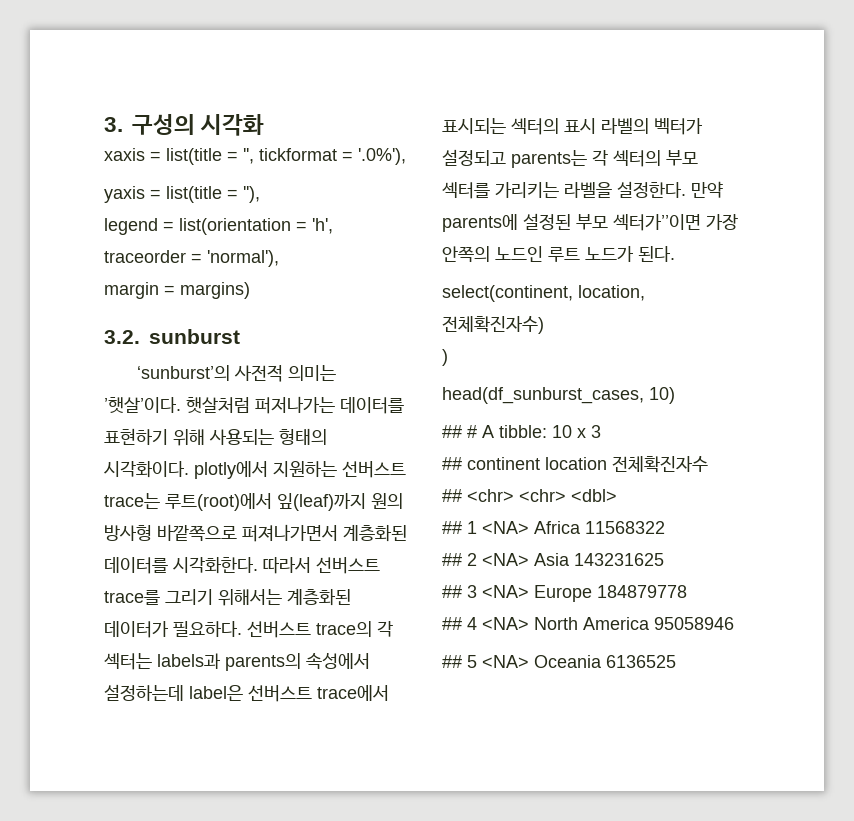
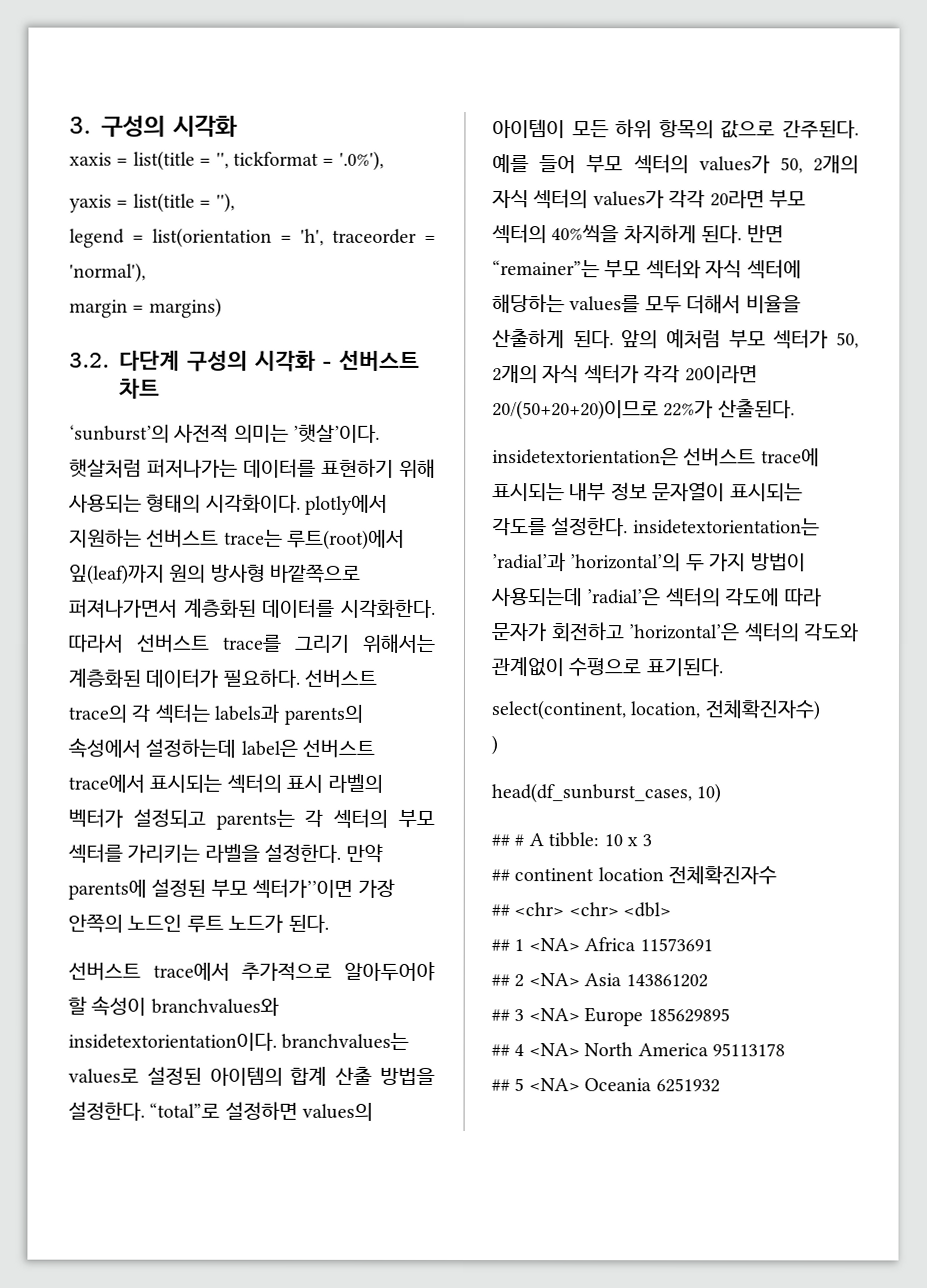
- 3.2. sunburst
+ 3.2. 다단계 구성의 시각화 - 선버스트 차트
+ 선버스트 trace에서 추가적으로 알아두어야 할 속성이 branchvalues와 insidetextorientation이다. branchvalues는 values로 설정된 아이템의 합계 산출 방법을 설정한다. “total”로 설정하면 values의 아이템이 모든 하위 항목의 값으로 간주된다. 예를 들어 부모 섹터의 values가 50, 2개의 자식 섹터의 values가 각각 20라면 부모 섹터의 40%씩을 차지하게 된다. 반면 “remainer”는 부모 섹터와 자식 섹터에 해당하는 values를 모두 더해서 비율을 산출하게 된다. 앞의 예처럼 부모 섹터가 50, 2개의 자식 섹터가 각각 20이라면 20/(50+20+20)이므로 22%가 산출된다.
+ insidetextorientation은 선버스트 trace에 표시되는 내부 정보 문자열이 표시되는 각도를 설정한다. insidetextorientation는 ’radial’과 ’horizontal’의 두 가지 방법이 사용되는데 ’radial’은 섹터의 각도에 따라 문자가 회전하고 ’horizontal’은 섹터의 각도와 관계없이 수평으로 표기된다.
- ## 1 <NA> Africa 11568322
+ ## 1 <NA> Africa 11573691
- ## 2 <NA> Asia 143231625
+ ## 2 <NA> Asia 143861202
- ## 3 <NA> Europe 184879778
+ ## 3 <NA> Europe 185629895
- ## 4 <NA> North America 95058946
+ ## 4 <NA> North America 95113178
- ## 5 <NA> Oceania 6136525
+ ## 5 <NA> Oceania 6251932

